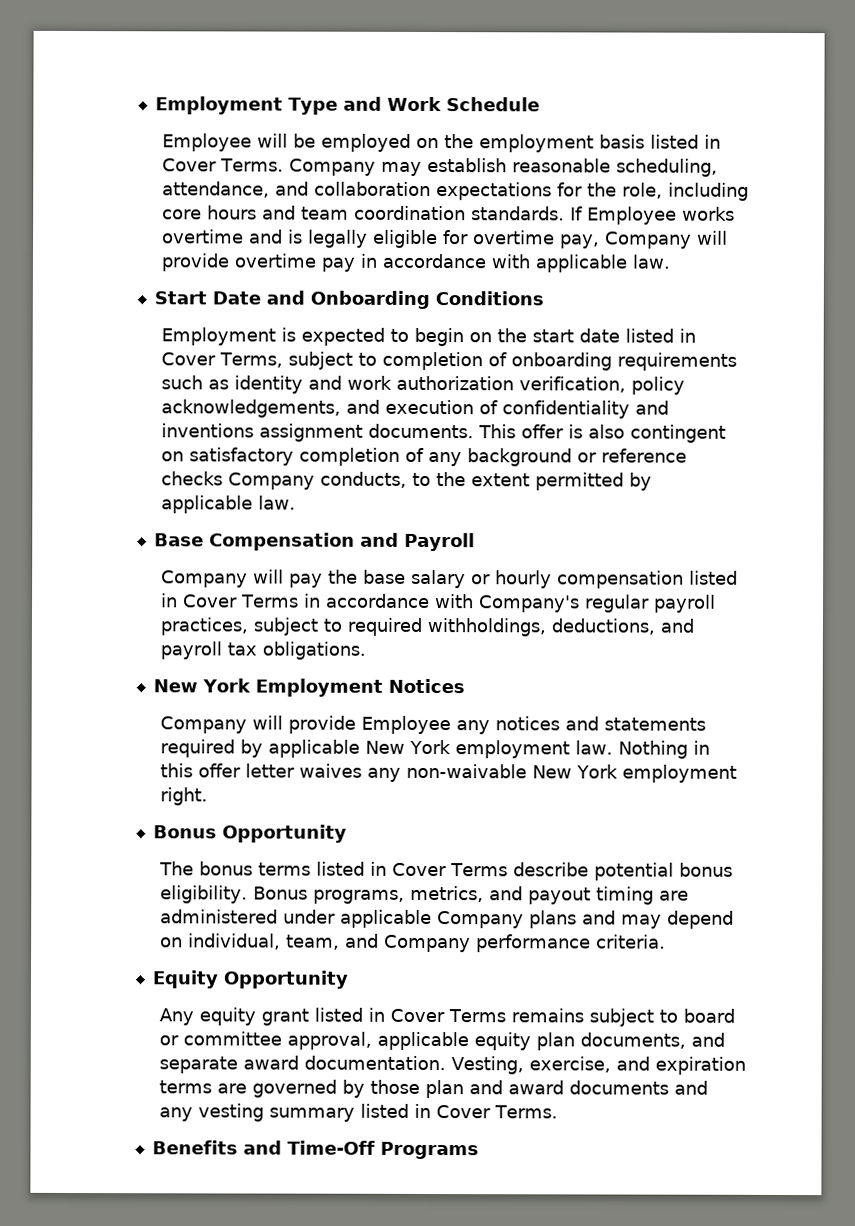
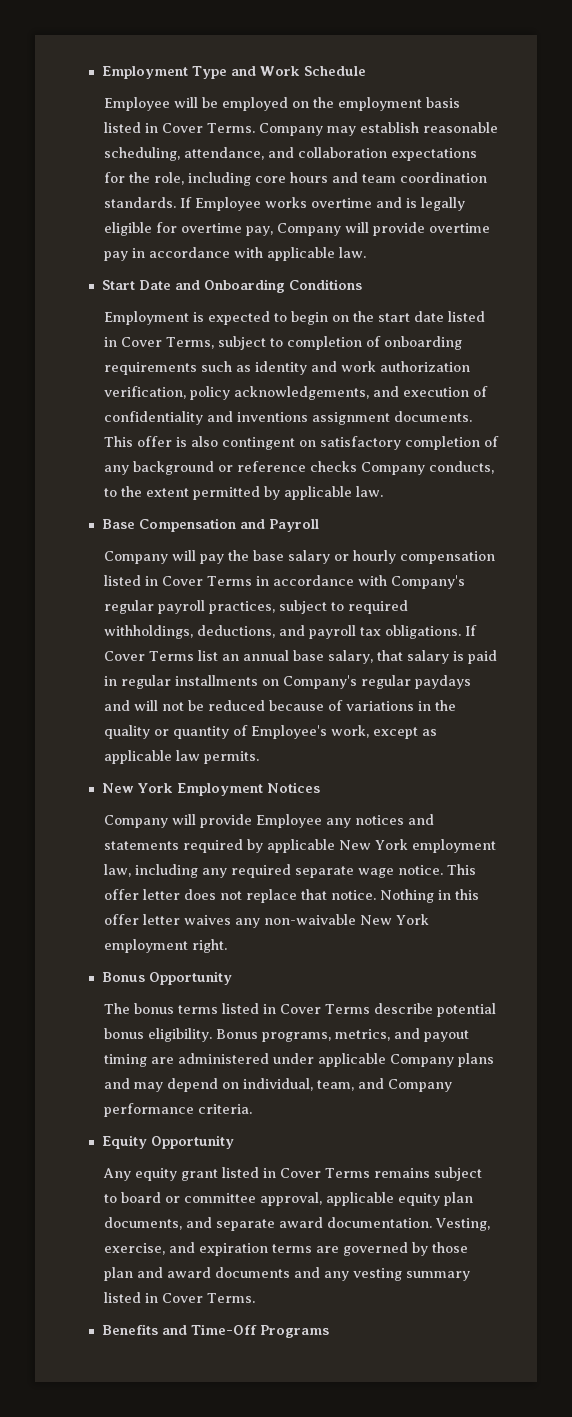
+ If Cover Terms list an annual base salary, that salary is paid in regular installments on Company's regular paydays and will not be reduced because of variations in the quality or quantity of Employee's work, except as applicable law permits.
- Company will provide Employee any notices and statements required by applicable New York employment law.
+ Company will provide Employee any notices and statements required by applicable New York employment law, including any required separate wage notice. This offer letter does not replace that notice.

